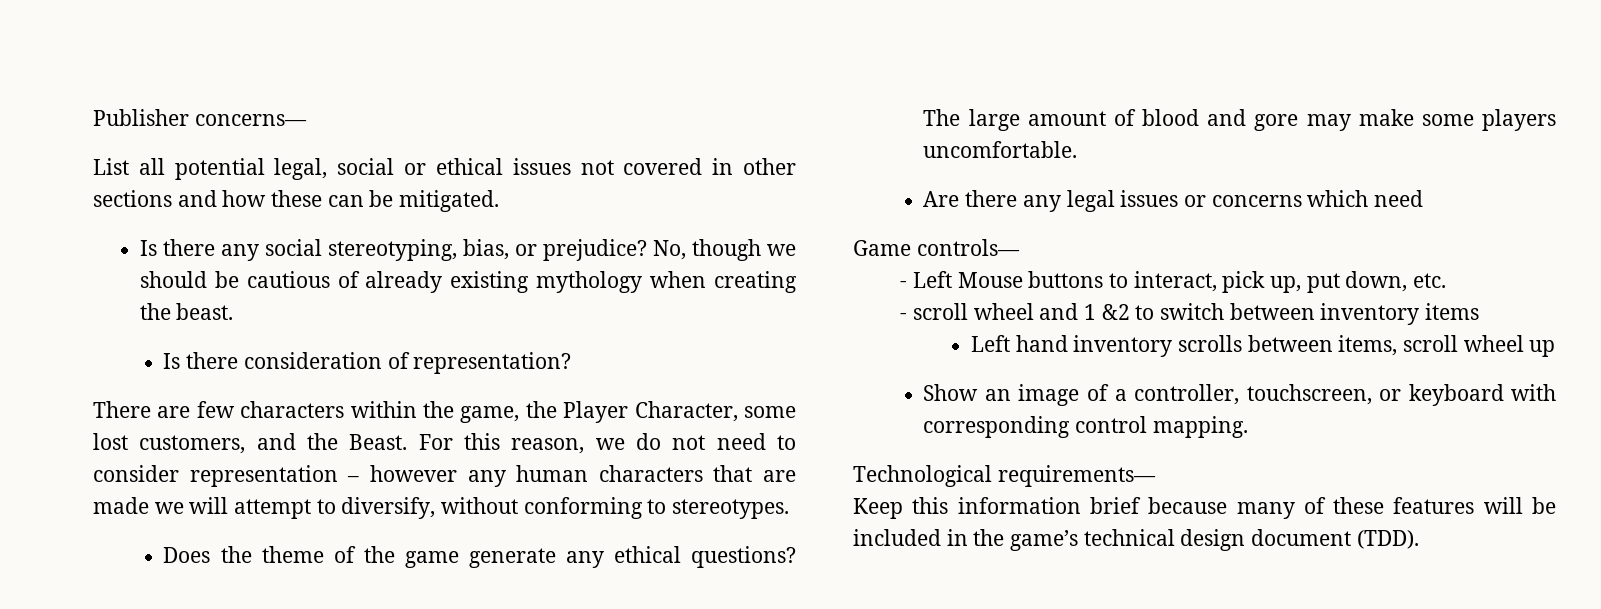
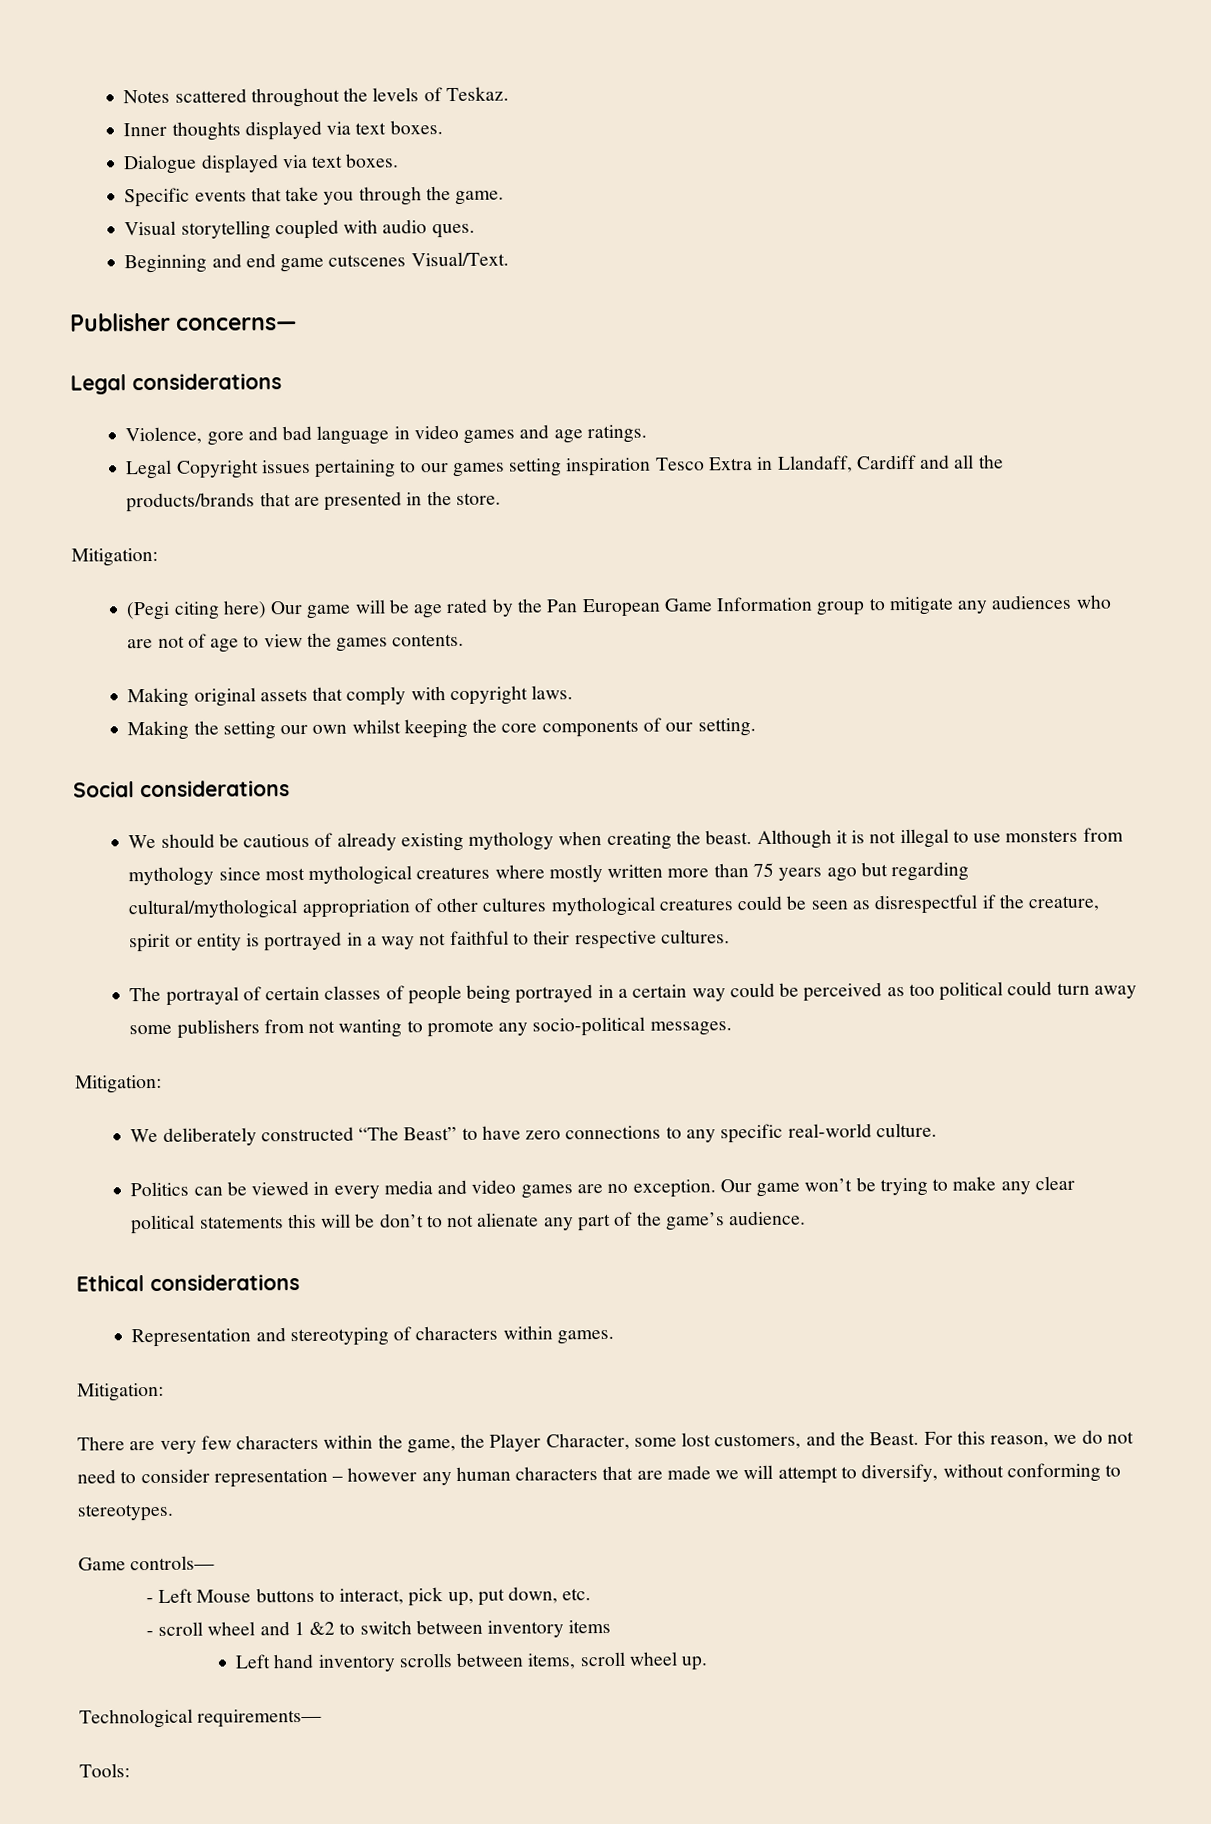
+ Notes scattered throughout the levels of Teskaz.
+ Inner thoughts displayed via text boxes.
+ Dialogue displayed via text boxes.
+ Specific events that take you through the game.
+ Visual storytelling coupled with audio ques.
+ Beginning and end game cutscenes Visual/Text.
  Publisher concerns—
- List all potential legal, social or ethical issues not covered in other sections and how these can be mitigated.
- Is there any social stereotyping, bias, or prejudice? No, though we should be cautious of already existing mythology when creating the beast.
- Is there consideration of representation?
+ Legal considerations
+ Violence, gore and bad language in video games and age ratings.
+ Legal Copyright issues pertaining to our games setting inspiration Tesco Extra in Llandaff, Cardiff and all the products/brands that are presented in the store.
+ Mitigation:
+ (Pegi citing here) Our game will be age rated by the Pan European Game Information group to mitigate any audiences who are not of age to view the games contents.
+ Making original assets that comply with copyright laws.
+ Making the setting our own whilst keeping the core components of our setting.
+ Social considerations
+ We should be cautious of already existing mythology when creating the beast. Although it is not illegal to use monsters from mythology since most mythological creatures where mostly written more than 75 years ago but regarding cultural/mythological appropriation of other cultures mythological creatures could be seen as disrespectful if the creature, spirit or entity is portrayed in a way not faithful to their respective cultures.
+ The portrayal of certain classes of people being portrayed in a certain way could be perceived as too political could turn away some publishers from not wanting to promote any socio-political messages.
+ Mitigation:
+ We deliberately constructed “The Beast” to have zero connections to any specific real-world culture.
+ Politics can be viewed in every media and video games are no exception. Our game won’t be trying to make any clear political statements this will be don’t to not alienate any part of the game’s audience.
+ Ethical considerations
+ Representation and stereotyping of characters within games.
+ Mitigation:
- There are few characters within the game, the Player Character, some lost customers, and the Beast.
+ There are very few characters within the game, the Player Character, some lost customers, and the Beast.
- Does the theme of the game generate any ethical questions? The large amount of blood and gore may make some players uncomfortable.
- Are there any legal issues or concerns which need
- Left hand inventory scrolls between items, scroll wheel up
- Show an image of a controller, touchscreen, or keyboard with corresponding control mapping.
+ Left hand inventory scrolls between items, scroll wheel up.
  Technological requirements—
- Keep this information brief because many of these features will be included in the game’s technical design document (TDD).
+ Tools:

